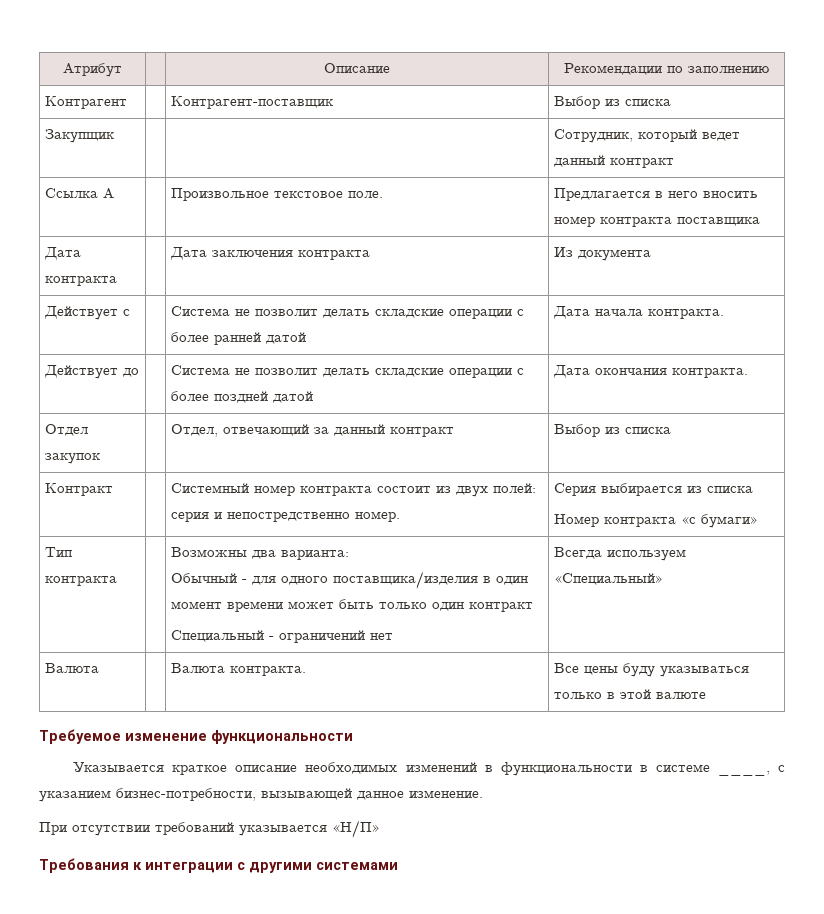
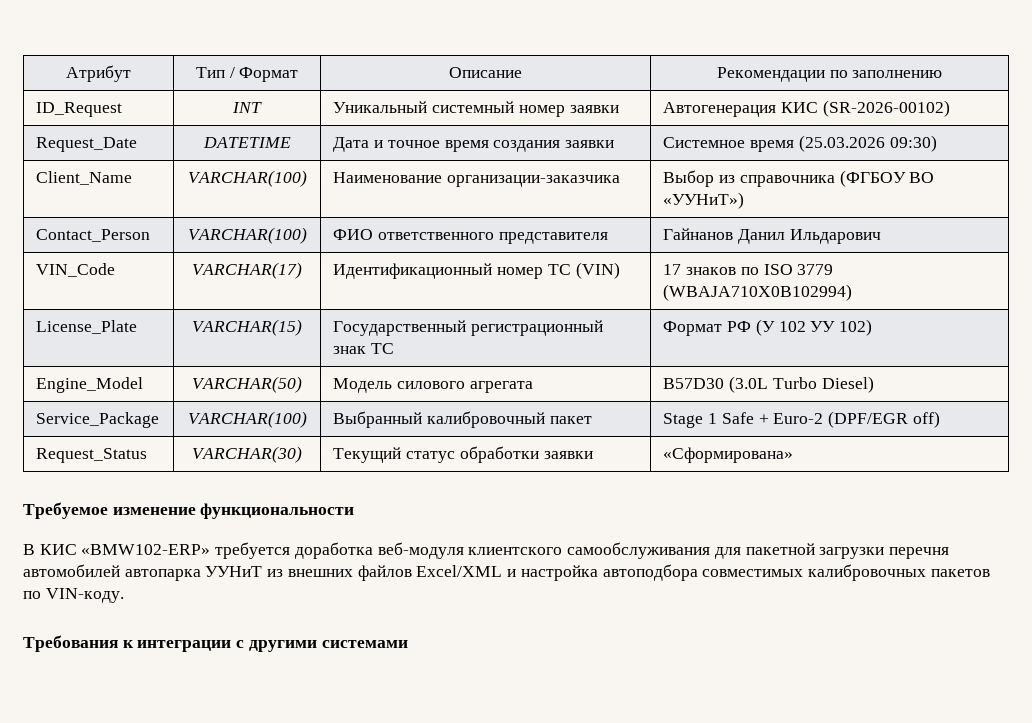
- Атрибут | | Описание | Рекомендации по заполнению
+ Атрибут | Тип / Формат | Описание | Рекомендации по заполнению
- Контрагент | | Контрагент-поставщик | Выбор из списка
- Закупщик | | | Сотрудник, который ведет данный контракт
- Ссылка А | | Произвольное текстовое поле. | Предлагается в него вносить номер контракта поставщика
- Дата контракта | | Дата заключения контракта | Из документа
- Действует с | | Система не позволит делать складские операции с более ранней датой | Дата начала контракта.
- Действует до | | Система не позволит делать складские операции с более поздней датой | Дата окончания контракта.
- Отдел закупок | | Отдел, отвечающий за данный контракт | Выбор из списка
- Контракт | | Системный номер контракта состоит из двух полей: серия и непостредственно номер. | Серия выбирается из списка
- Номер контракта «с бумаги»
- Тип контракта | | Возможны два варианта:
- Обычный - для одного поставщика/изделия в один момент времени может быть только один контракт
- Специальный - ограничений нет | Всегда используем «Специальный»
- Валюта | | Валюта контракта. | Все цены буду указываться только в этой валюте
+ ID_Request | INT | Уникальный системный номер заявки | Автогенерация КИС (SR-2026-00102)
+ Request_Date | DATETIME | Дата и точное время создания заявки | Системное время (25.03.2026 09:30)
+ Client_Name | VARCHAR(100) | Наименование организации-заказчика | Выбор из справочника (ФГБОУ ВО «УУНиТ»)
+ Contact_Person | VARCHAR(100) | ФИО ответственного представителя | Гайнанов Данил Ильдарович
+ VIN_Code | VARCHAR(17) | Идентификационный номер ТС (VIN) | 17 знаков по ISO 3779 (WBAJA710X0B102994)
+ License_Plate | VARCHAR(15) | Государственный регистрационный знак ТС | Формат РФ (У 102 УУ 102)
+ Engine_Model | VARCHAR(50) | Модель силового агрегата | B57D30 (3.0L Turbo Diesel)
+ Service_Package | VARCHAR(100) | Выбранный калибровочный пакет | Stage 1 Safe + Euro-2 (DPF/EGR off)
+ Request_Status | VARCHAR(30) | Текущий статус обработки заявки | «Сформирована»
  Требуемое изменение функциональности
- Указывается краткое описание необходимых изменений в функциональности в системе ____, с указанием бизнес-потребности, вызывающей данное изменение.
- При отсутствии требований указывается «Н/П»
+ В КИС «BMW102-ERP» требуется доработка веб-модуля клиентского самообслуживания для пакетной загрузки перечня автомобилей автопарка УУНиТ из внешних файлов Excel/XML и настройка автоподбора совместимых калибровочных пакетов по VIN-коду.

